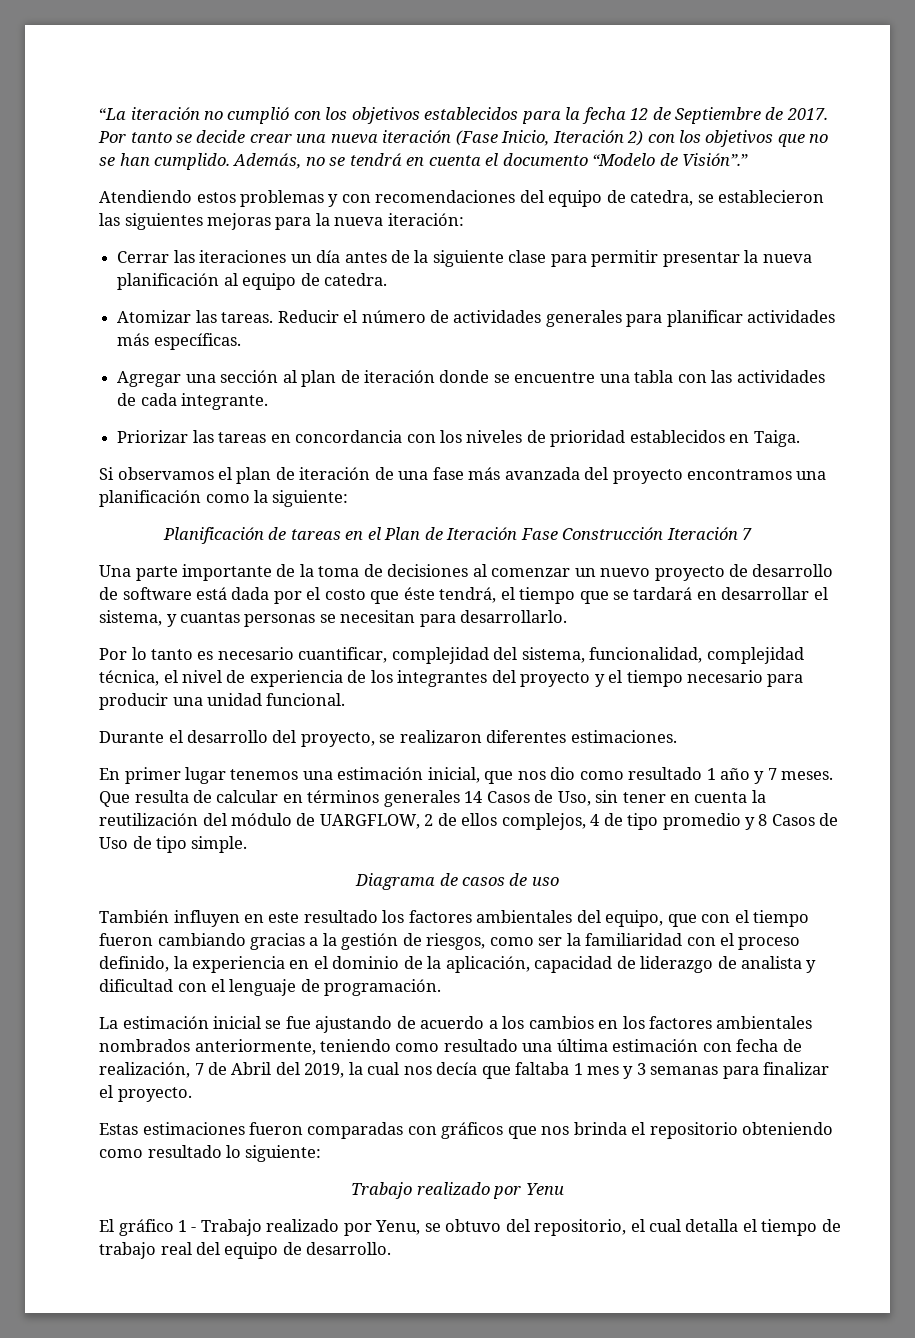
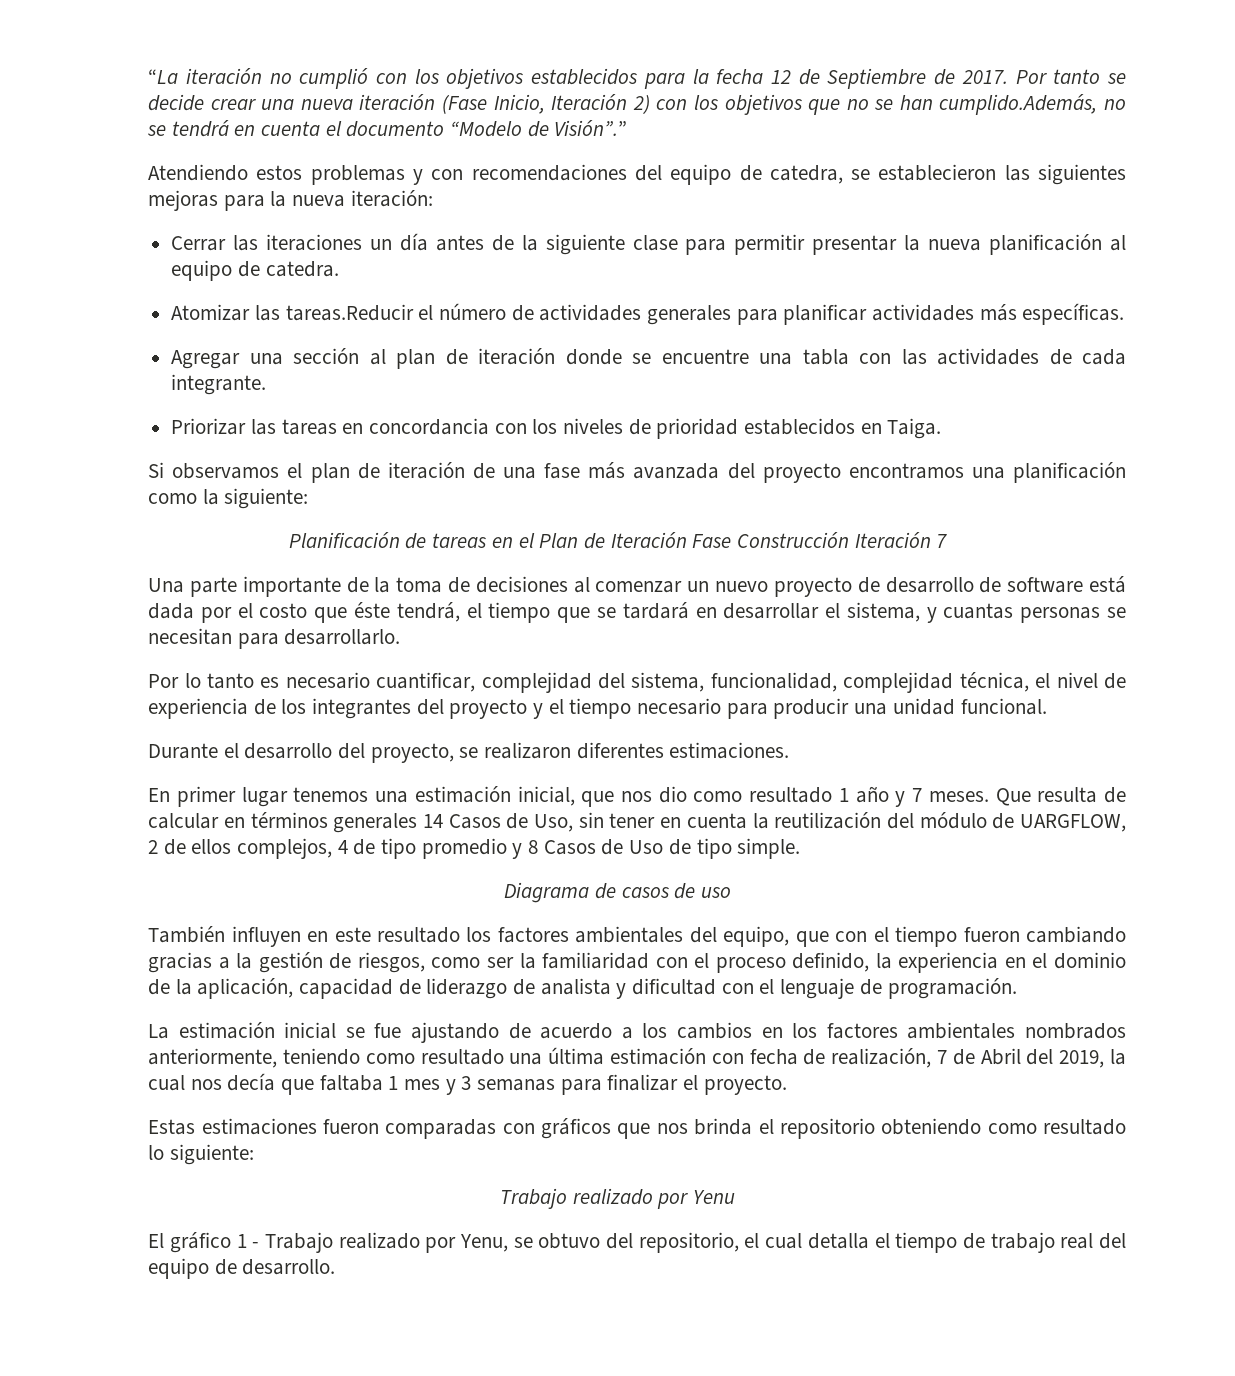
- Por tanto se decide crear una nueva iteración (Fase Inicio, Iteración 2) con los objetivos que no se han cumplido. Además, no se tendrá en cuenta el documento “Modelo de Visión”.”
+ Por tanto se decide crear una nueva iteración (Fase Inicio, Iteración 2) con los objetivos que no se han cumplido.Además, no se tendrá en cuenta el documento “Modelo de Visión”.”
- Atomizar las tareas. Reducir el número de actividades generales para planificar actividades más específicas.
+ Atomizar las tareas.Reducir el número de actividades generales para planificar actividades más específicas.

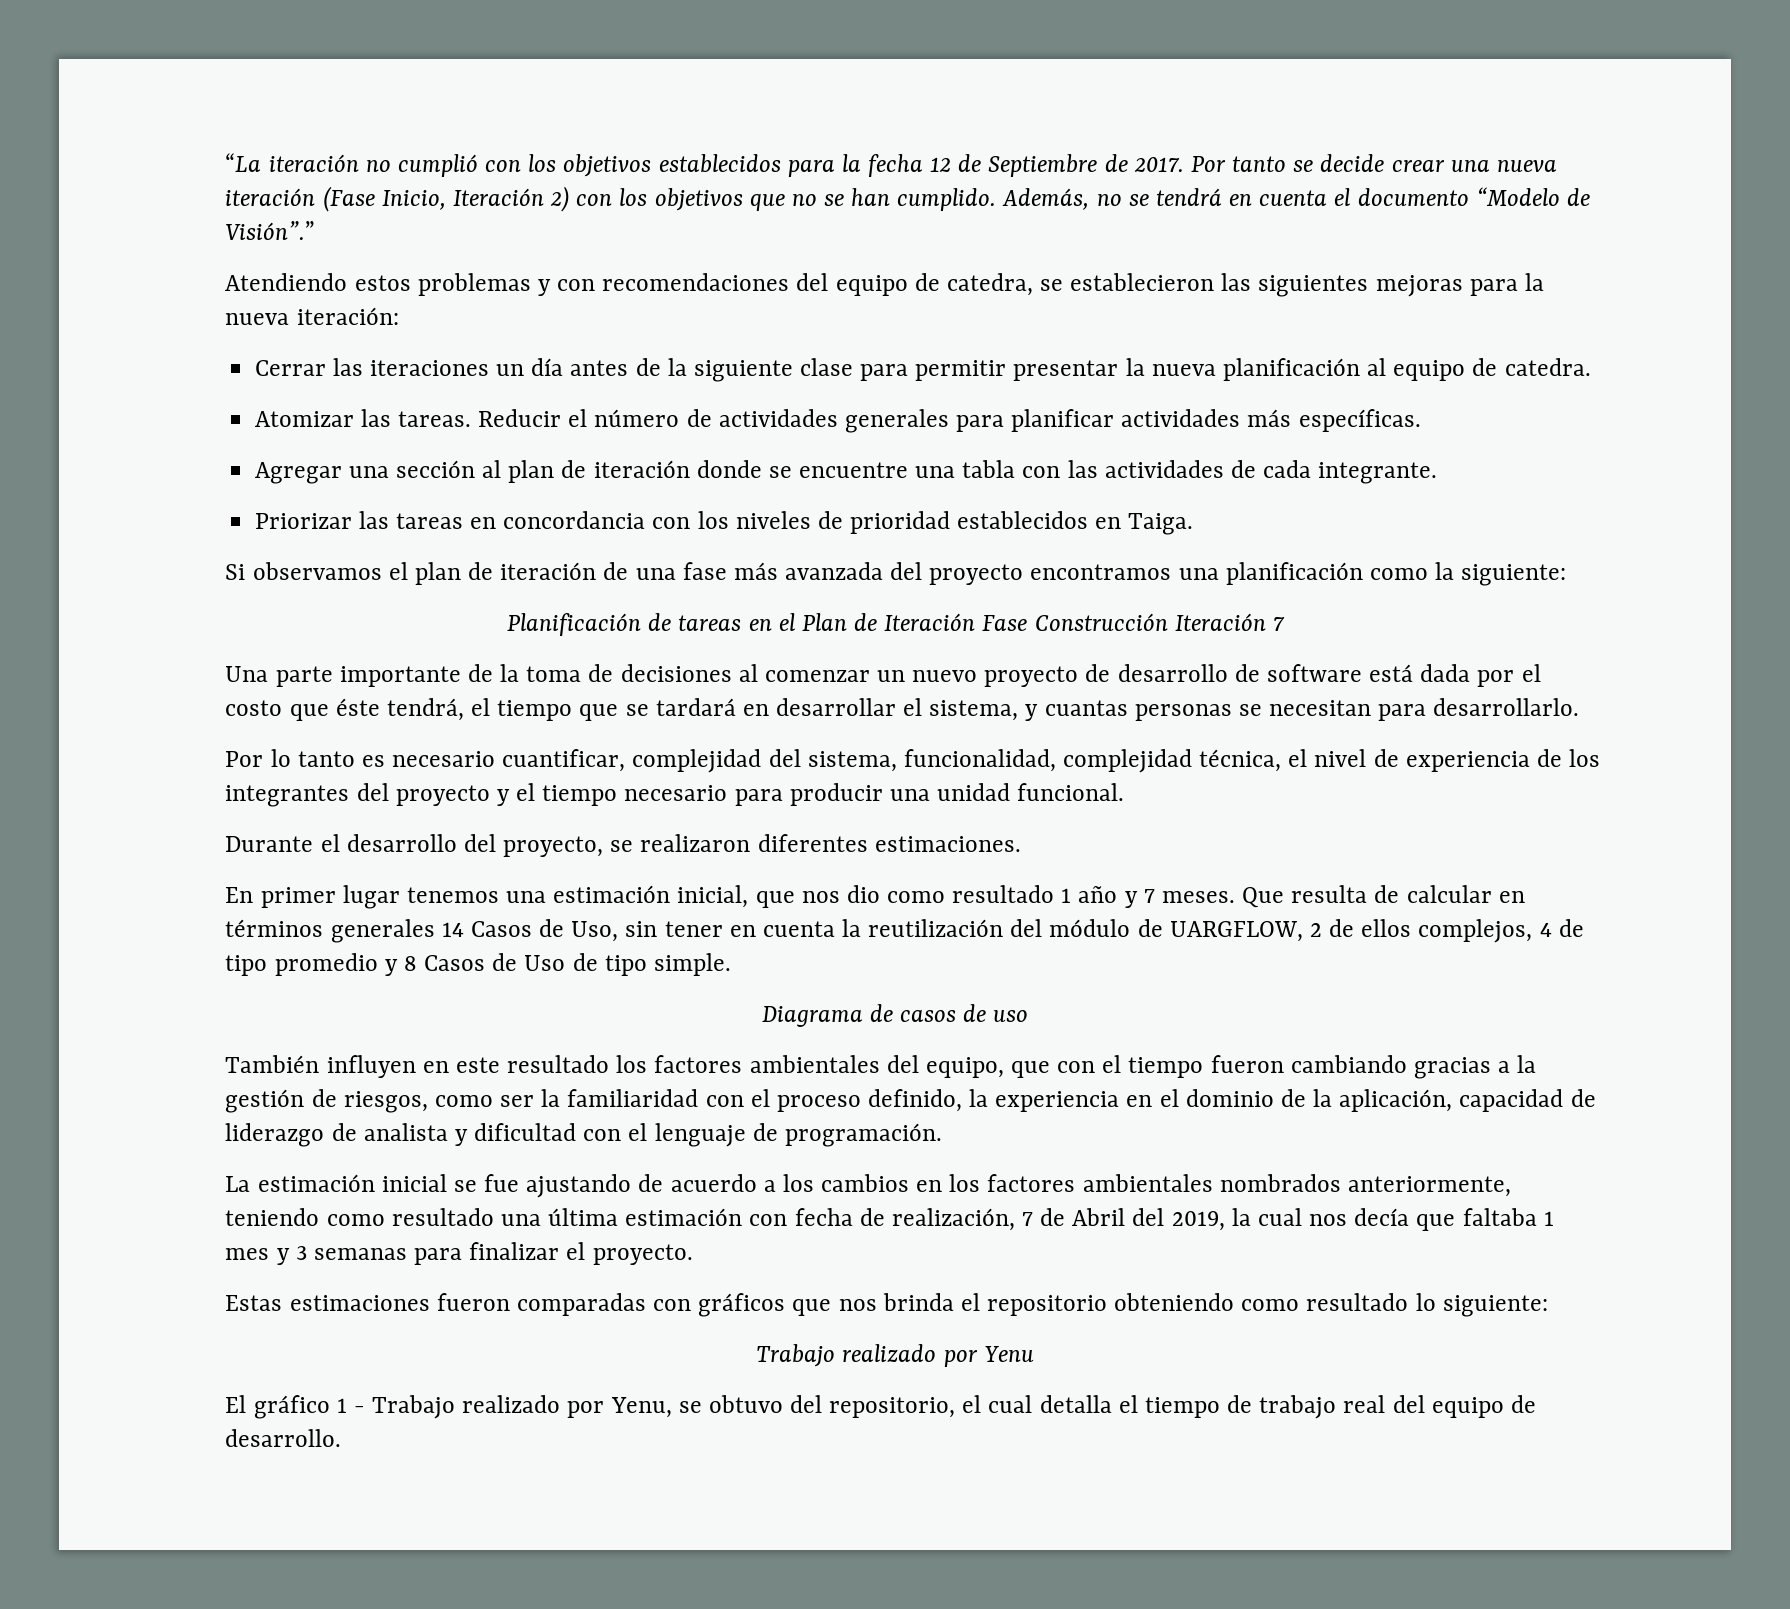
- Por tanto se decide crear una nueva iteración (Fase Inicio, Iteración 2) con los objetivos que no se han cumplido.Además, no se tendrá en cuenta el documento “Modelo de Visión”.”
+ Por tanto se decide crear una nueva iteración (Fase Inicio, Iteración 2) con los objetivos que no se han cumplido. Además, no se tendrá en cuenta el documento “Modelo de Visión”.”
- Atomizar las tareas.Reducir el número de actividades generales para planificar actividades más específicas.
+ Atomizar las tareas. Reducir el número de actividades generales para planificar actividades más específicas.

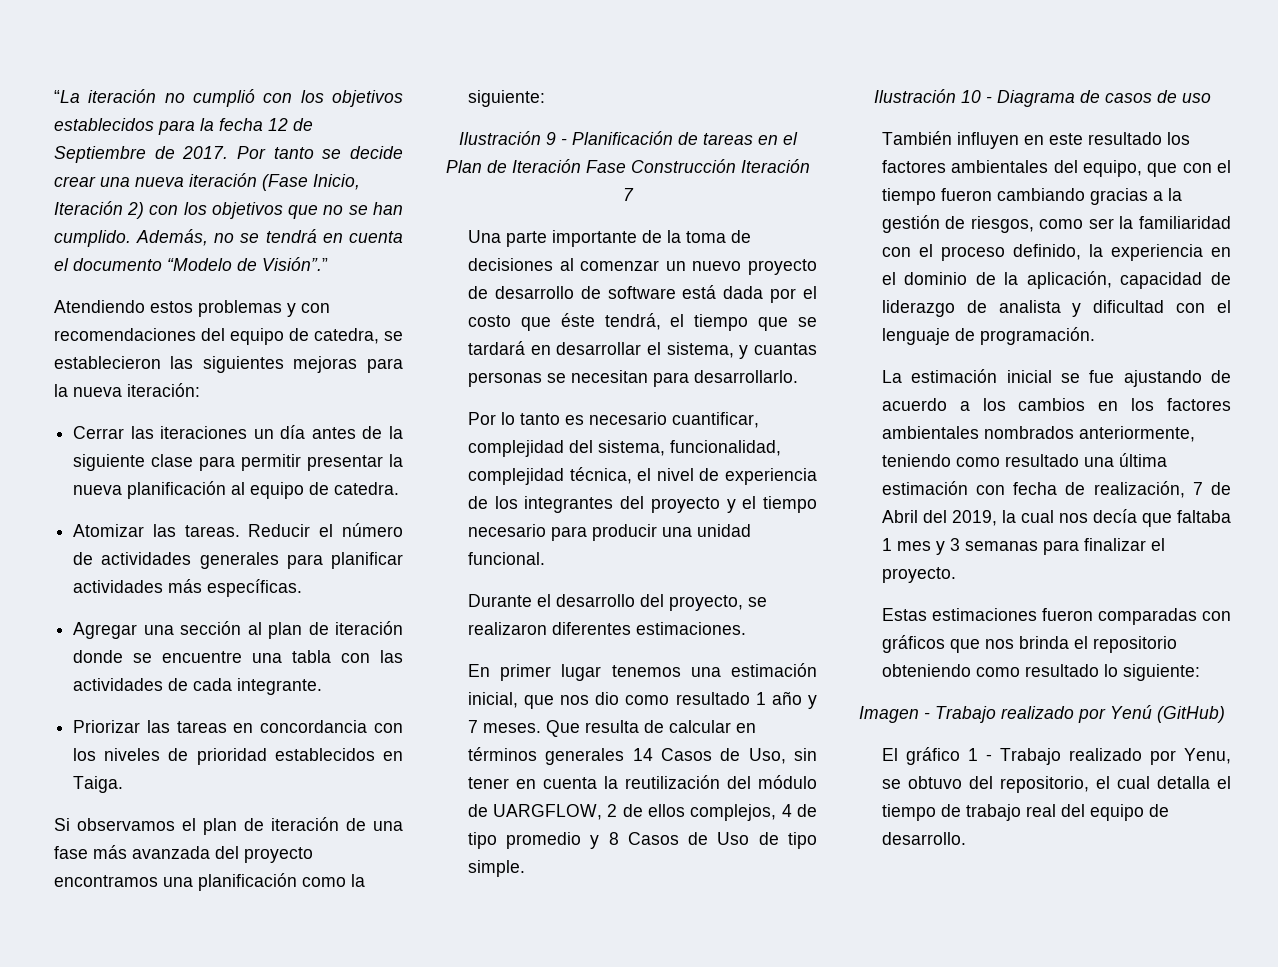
- Planificación de tareas en el Plan de Iteración Fase Construcción Iteración 7
+ Ilustración 9 - Planificación de tareas en el Plan de Iteración Fase Construcción Iteración 7
- Diagrama de casos de uso
+ Ilustración 10 - Diagrama de casos de uso
- Trabajo realizado por Yenu
+ Imagen - Trabajo realizado por Yenú (GitHub)

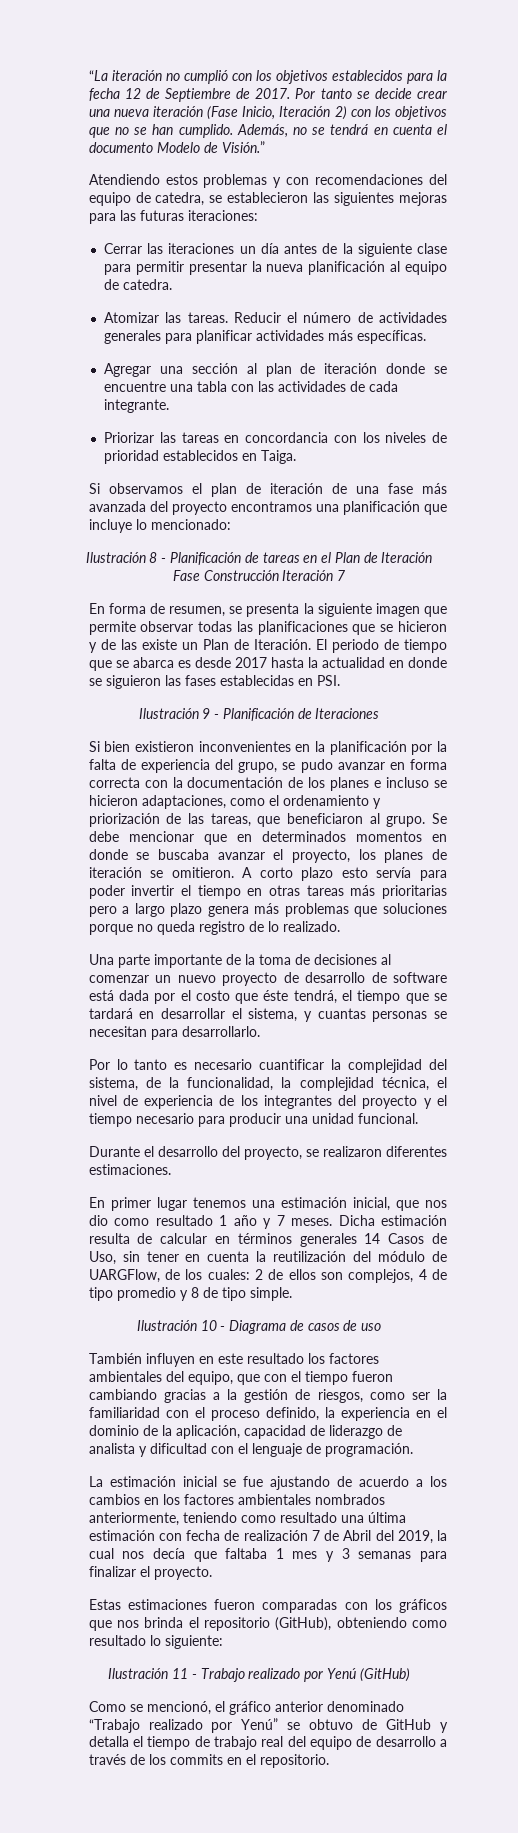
- Además, no se tendrá en cuenta el documento “Modelo de Visión”.”
+ Además, no se tendrá en cuenta el documento Modelo de Visión.”
- Atendiendo estos problemas y con recomendaciones del equipo de catedra, se establecieron las siguientes mejoras para la nueva iteración:
+ Atendiendo estos problemas y con recomendaciones del equipo de catedra, se establecieron las siguientes mejoras para las futuras iteraciones:
- Si observamos el plan de iteración de una fase más avanzada del proyecto encontramos una planificación como la siguiente:
- Ilustración 9 - Planificación de tareas en el Plan de Iteración Fase Construcción Iteración 7
+ Si observamos el plan de iteración de una fase más avanzada del proyecto encontramos una planificación que incluye lo mencionado:
+ Ilustración 8 - Planificación de tareas en el Plan de Iteración Fase Construcción Iteración 7
+ En forma de resumen, se presenta la siguiente imagen que permite observar todas las planificaciones que se hicieron y de las existe un Plan de Iteración. El periodo de tiempo que se abarca es desde 2017 hasta la actualidad en donde se siguieron las fases establecidas en PSI.
+ Ilustración 9 - Planificación de Iteraciones
+ Si bien existieron inconvenientes en la planificación por la falta de experiencia del grupo, se pudo avanzar en forma correcta con la documentación de los planes e incluso se hicieron adaptaciones, como el ordenamiento y priorización de las tareas, que beneficiaron al grupo. Se debe mencionar que en determinados momentos en donde se buscaba avanzar el proyecto, los planes de iteración se omitieron. A corto plazo esto servía para poder invertir el tiempo en otras tareas más prioritarias pero a largo plazo genera más problemas que soluciones porque no queda registro de lo realizado.
- Por lo tanto es necesario cuantificar, complejidad del sistema, funcionalidad, complejidad técnica, el nivel de experiencia de los integrantes del proyecto y el tiempo necesario para producir una unidad funcional.
+ Por lo tanto es necesario cuantificar la complejidad del sistema, de la funcionalidad, la complejidad técnica, el nivel de experiencia de los integrantes del proyecto y el tiempo necesario para producir una unidad funcional.
- Que resulta de calcular en términos generales 14 Casos de Uso, sin tener en cuenta la reutilización del módulo de UARGFLOW, 2 de ellos complejos, 4 de tipo promedio y 8 Casos de Uso de tipo simple.
+ Dicha estimación resulta de calcular en términos generales 14 Casos de Uso, sin tener en cuenta la reutilización del módulo de UARGFlow, de los cuales: 2 de ellos son complejos, 4 de tipo promedio y 8 de tipo simple.
- La estimación inicial se fue ajustando de acuerdo a los cambios en los factores ambientales nombrados anteriormente, teniendo como resultado una última estimación con fecha de realización, 7 de Abril del 2019, la cual nos decía que faltaba 1 mes y 3 semanas para finalizar el proyecto.
+ La estimación inicial se fue ajustando de acuerdo a los cambios en los factores ambientales nombrados anteriormente, teniendo como resultado una última estimación con fecha de realización 7 de Abril del 2019, la cual nos decía que faltaba 1 mes y 3 semanas para finalizar el proyecto.
- Estas estimaciones fueron comparadas con gráficos que nos brinda el repositorio obteniendo como resultado lo siguiente:
+ Estas estimaciones fueron comparadas con los gráficos que nos brinda el repositorio (GitHub), obteniendo como resultado lo siguiente:
- Imagen - Trabajo realizado por Yenú (GitHub)
+ Ilustración 11 - Trabajo realizado por Yenú (GitHub)
- El gráfico 1 - Trabajo realizado por Yenu, se obtuvo del repositorio, el cual detalla el tiempo de trabajo real del equipo de desarrollo.
+ Como se mencionó, el gráfico anterior denominado “Trabajo realizado por Yenú” se obtuvo de GitHub y detalla el tiempo de trabajo real del equipo de desarrollo a través de los commits en el repositorio.

